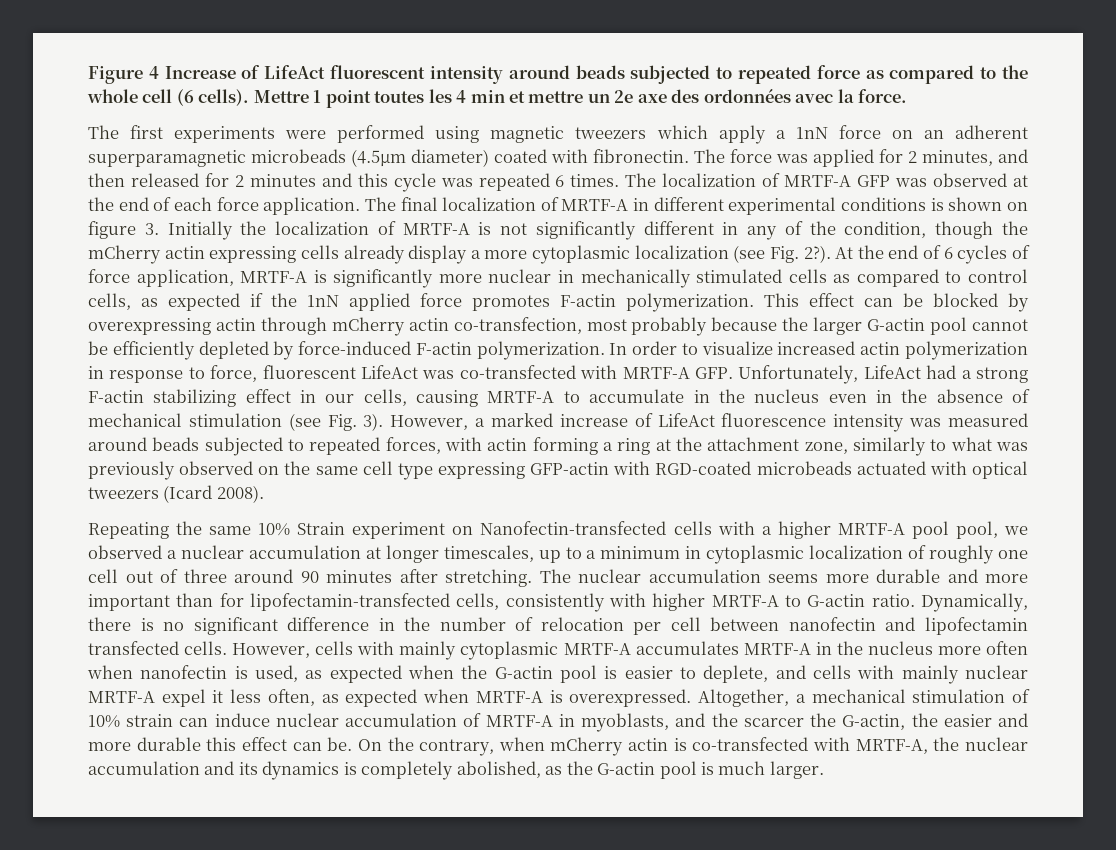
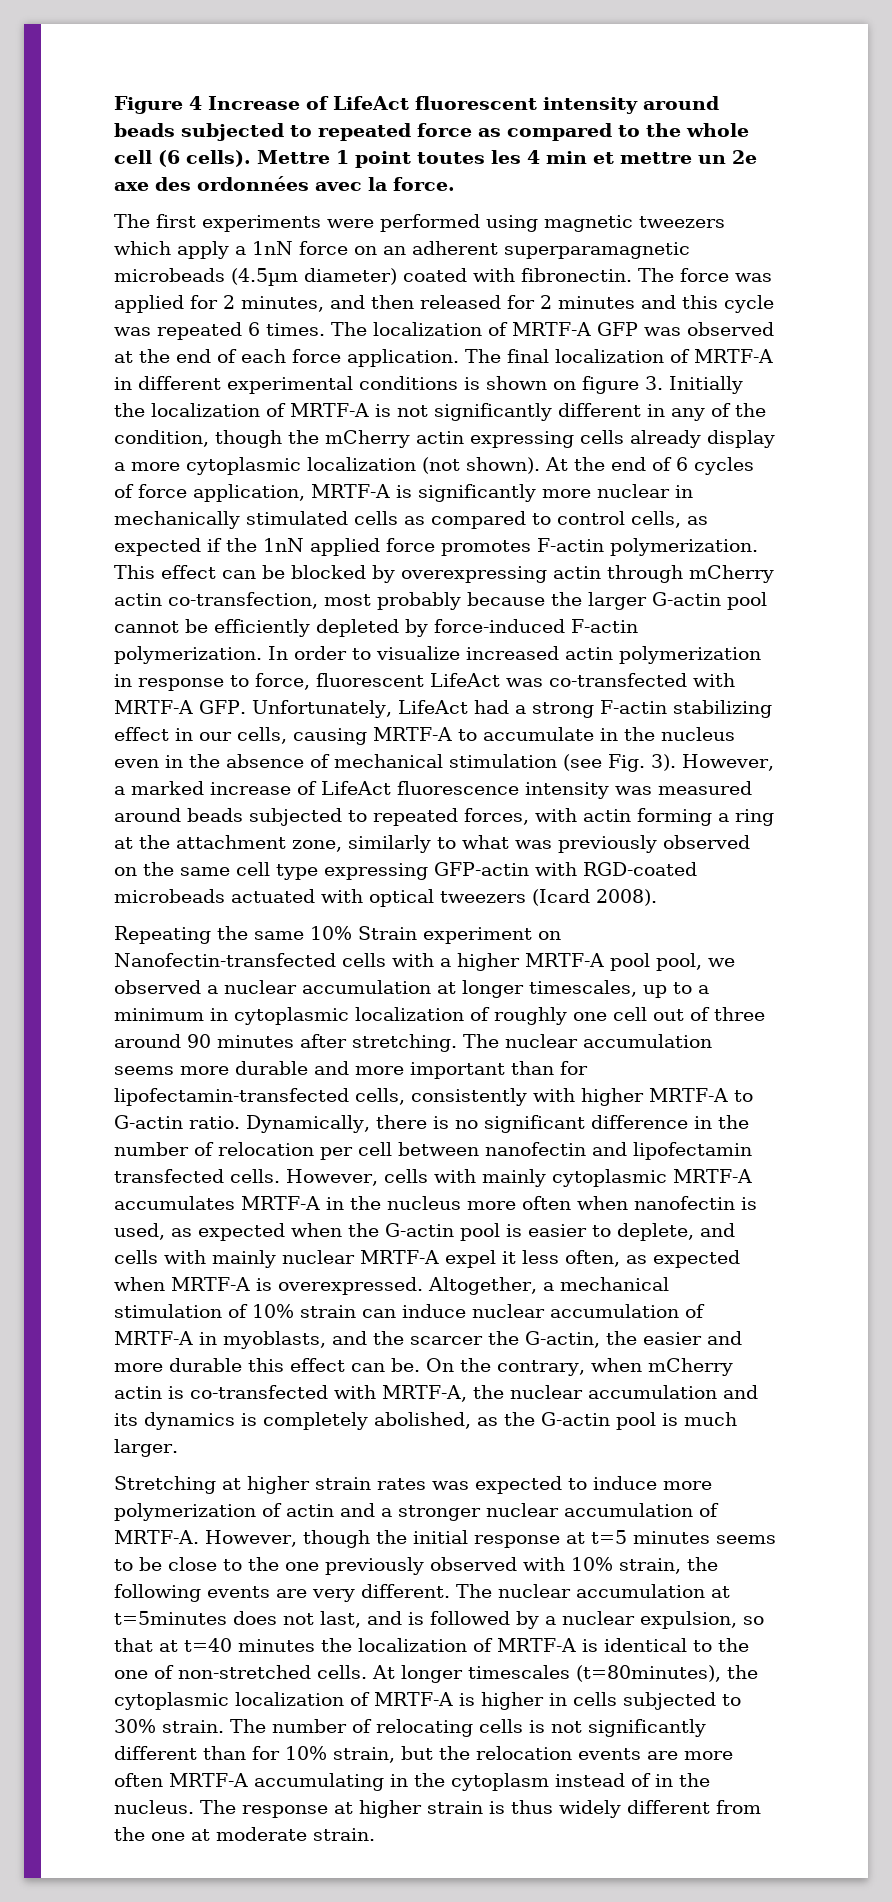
- The final localization of MRTF-A in different experimental conditions is shown on figure 3. Initially the localization of MRTF-A is not significantly different in any of the condition, though the mCherry actin expressing cells already display a more cytoplasmic localization (see Fig. 2?).
+ The final localization of MRTF-A in different experimental conditions is shown on figure 3. Initially the localization of MRTF-A is not significantly different in any of the condition, though the mCherry actin expressing cells already display a more cytoplasmic localization (not shown).
+ Stretching at higher strain rates was expected to induce more polymerization of actin and a stronger nuclear accumulation of MRTF-A. However, though the initial response at t=5 minutes seems to be close to the one previously observed with 10% strain, the following events are very different. The nuclear accumulation at t=5minutes does not last, and is followed by a nuclear expulsion, so that at t=40 minutes the localization of MRTF-A is identical to the one of non-stretched cells. At longer timescales (t=80minutes), the cytoplasmic localization of MRTF-A is higher in cells subjected to 30% strain. The number of relocating cells is not significantly different than for 10% strain, but the relocation events are more often MRTF-A accumulating in the cytoplasm instead of in the nucleus. The response at higher strain is thus widely different from the one at moderate strain.

